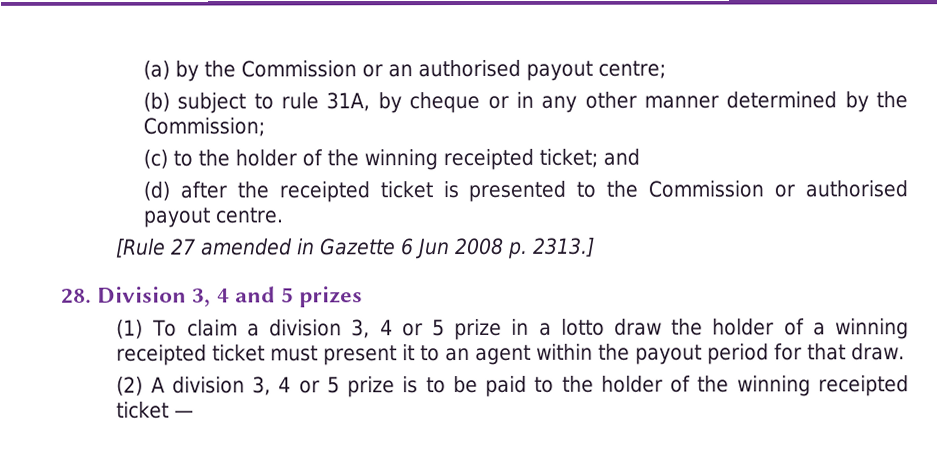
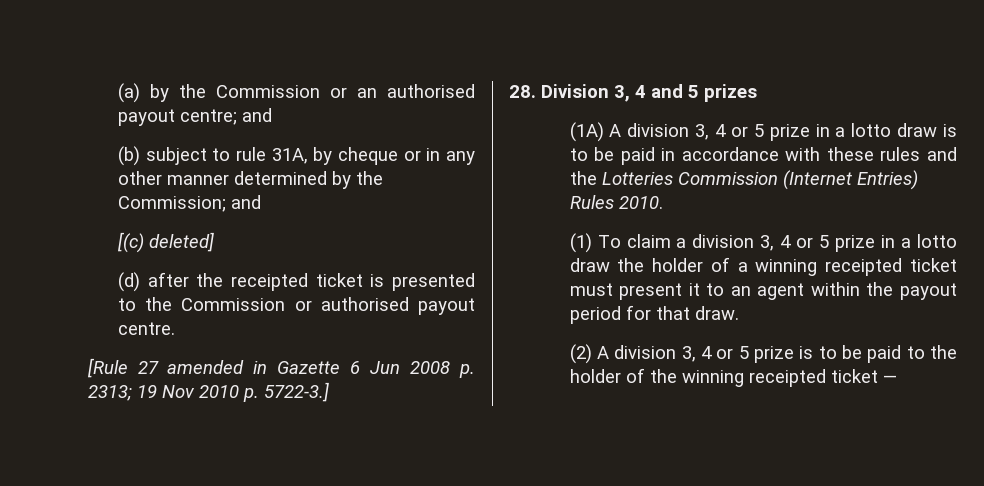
- (a) by the Commission or an authorised payout centre;
+ (a) by the Commission or an authorised payout centre; and
- (b) subject to rule 31A, by cheque or in any other manner determined by the Commission;
- (c) to the holder of the winning receipted ticket; and
+ (b) subject to rule 31A, by cheque or in any other manner determined by the Commission; and
+ [(c) deleted]
- [Rule 27 amended in Gazette 6 Jun 2008 p. 2313.]
+ [Rule 27 amended in Gazette 6 Jun 2008 p. 2313; 19 Nov 2010 p. 5722-3.]
+ (1A) A division 3, 4 or 5 prize in a lotto draw is to be paid in accordance with these rules and the Lotteries Commission (Internet Entries) Rules 2010.

